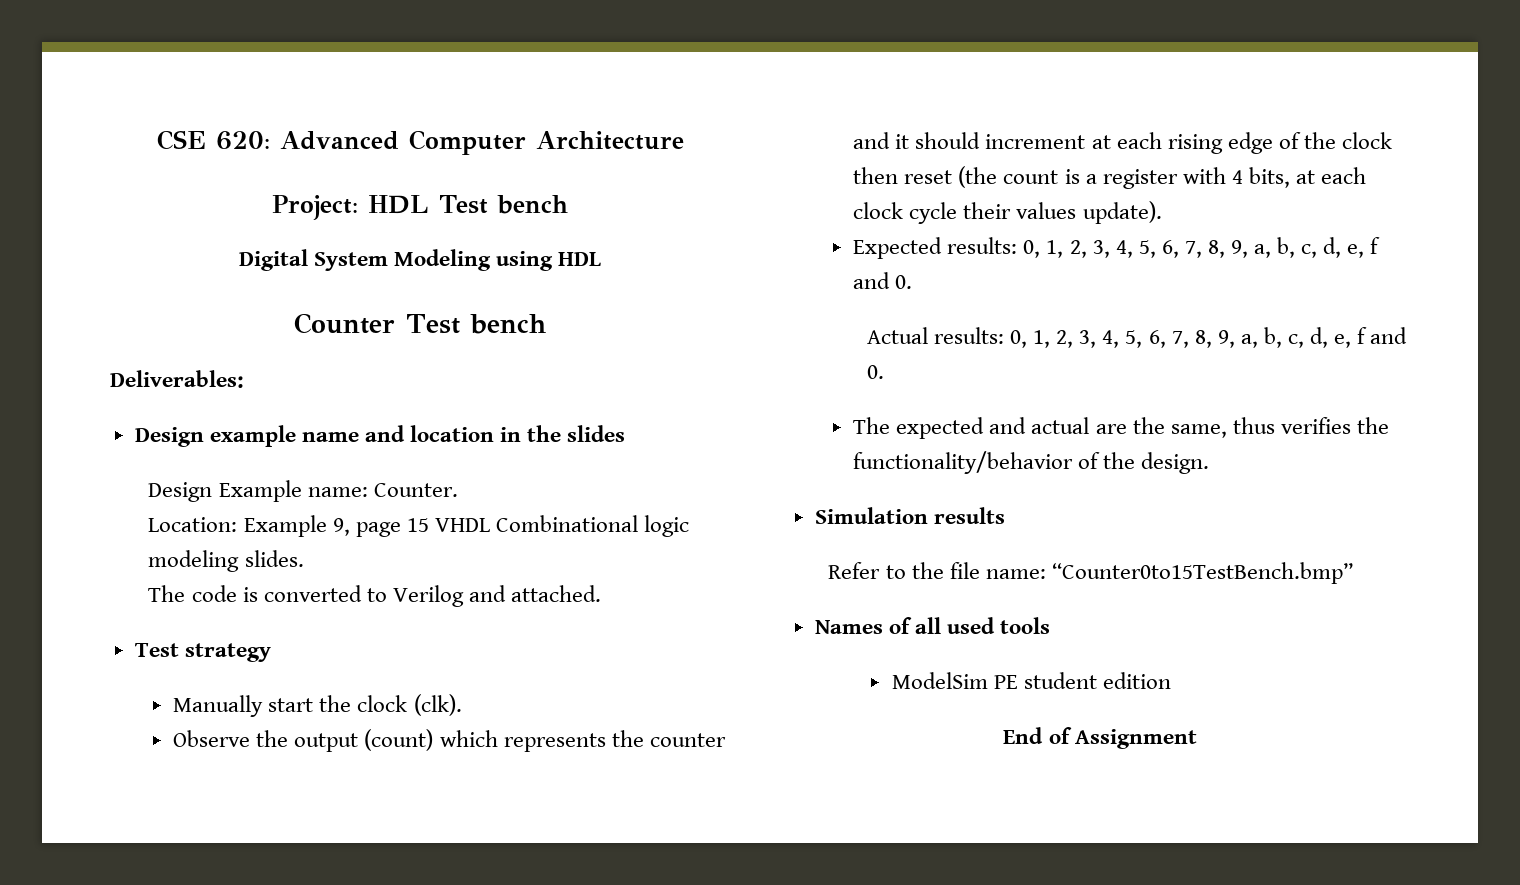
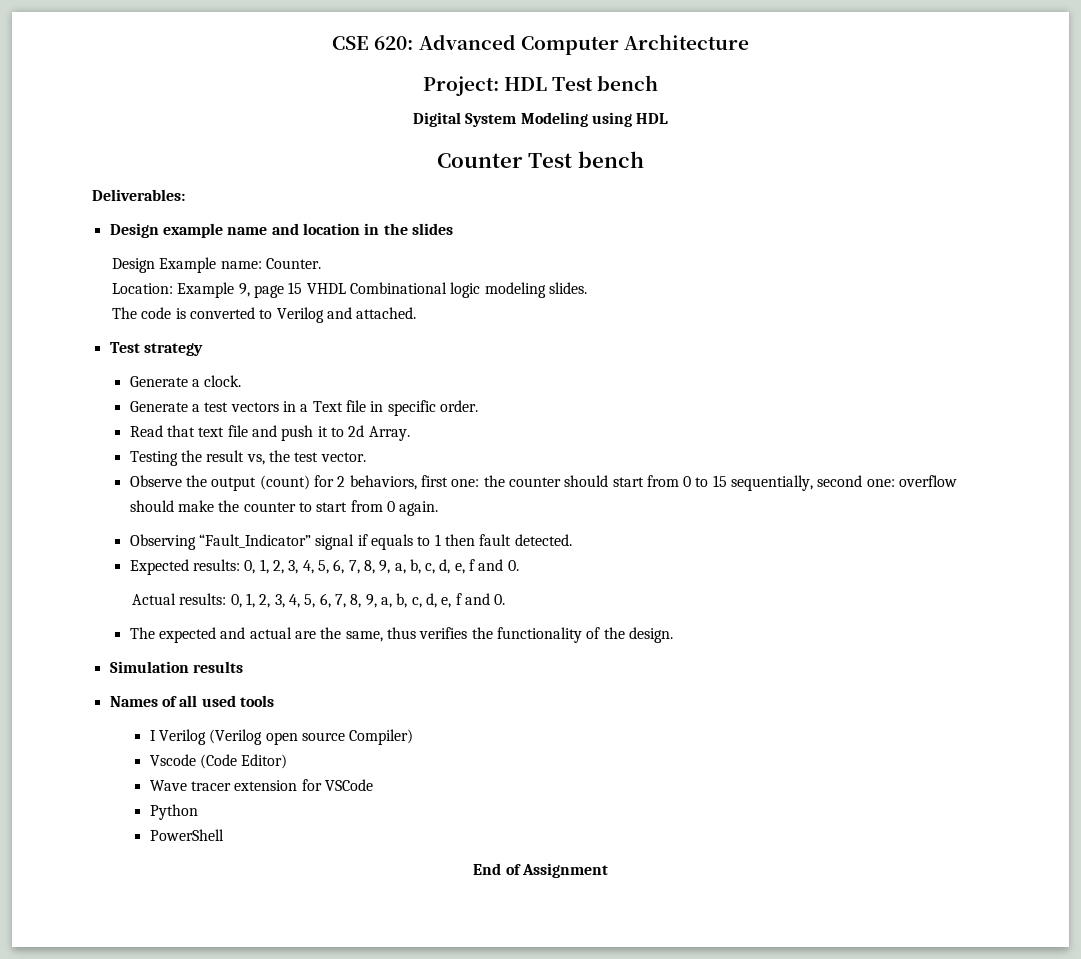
- Manually start the clock (clk).
- Observe the output (count) which represents the counter and it should increment at each rising edge of the clock then reset (the count is a register with 4 bits, at each clock cycle their values update).
+ Generate a clock.
+ Generate a test vectors in a Text file in specific order.
+ Read that text file and push it to 2d Array.
+ Testing the result vs, the test vector.
+ Observe the output (count) for 2 behaviors, first one: the counter should start from 0 to 15 sequentially, second one: overflow should make the counter to start from 0 again.
+ Observing “Fault_Indicator” signal if equals to 1 then fault detected.
- The expected and actual are the same, thus verifies the functionality/behavior of the design.
+ The expected and actual are the same, thus verifies the functionality of the design.
- Refer to the file name: “Counter0to15TestBench.bmp”
- ModelSim PE student edition
+ I Verilog (Verilog open source Compiler)
+ Vscode (Code Editor)
+ Wave tracer extension for VSCode
+ Python
+ PowerShell

